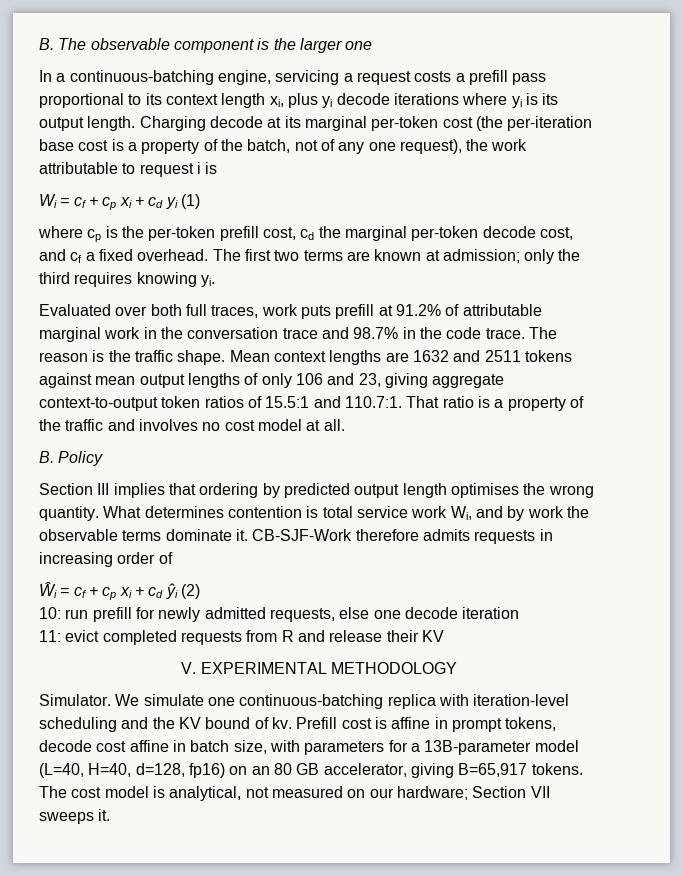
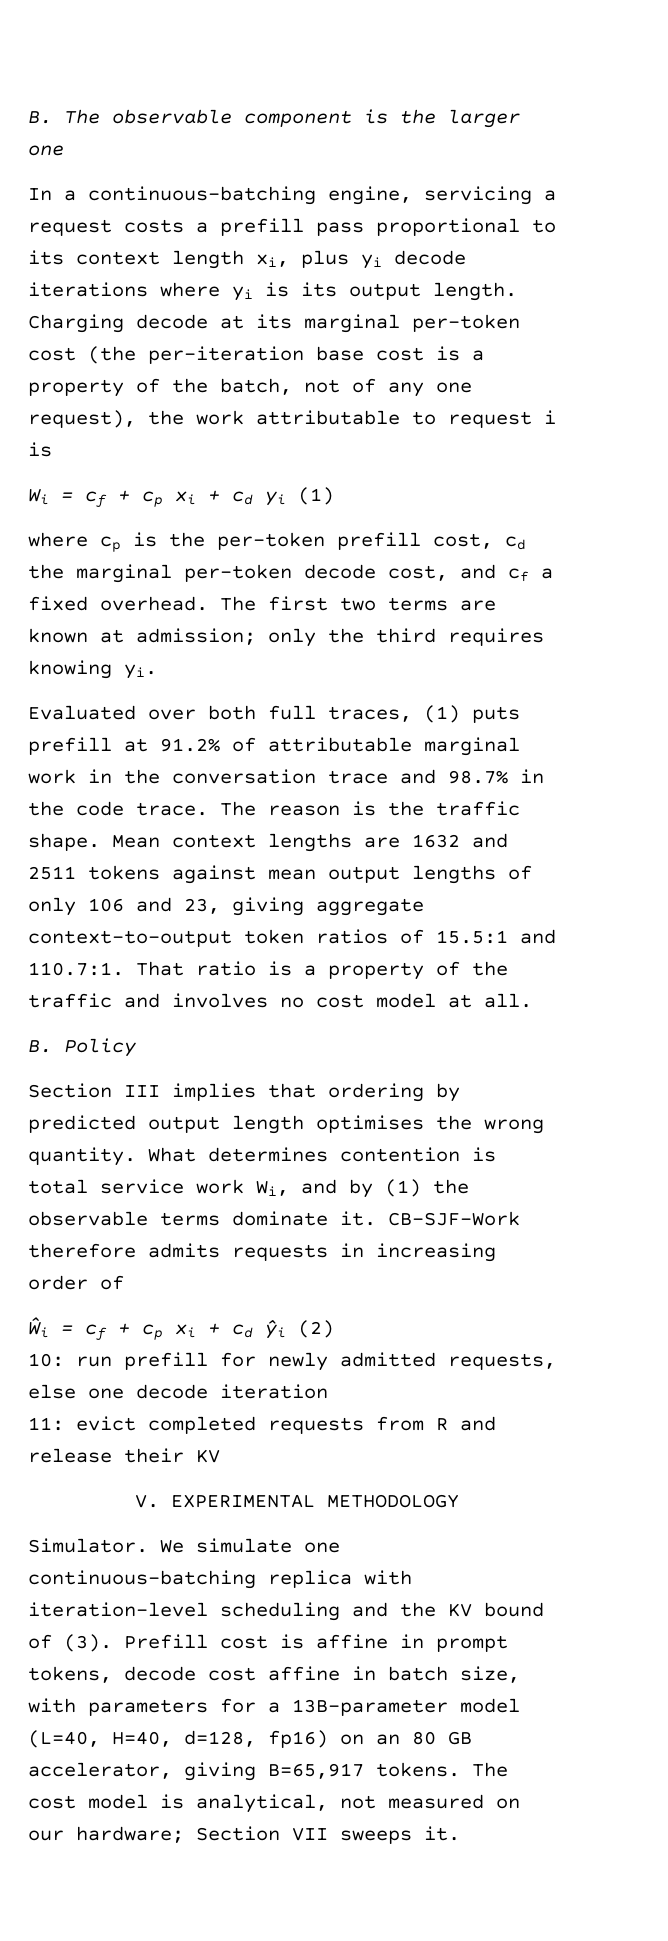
- Evaluated over both full traces, work puts prefill at 91.2% of attributable marginal work in the conversation trace and 98.7% in the code trace.
+ Evaluated over both full traces, (1) puts prefill at 91.2% of attributable marginal work in the conversation trace and 98.7% in the code trace.
- What determines contention is total service work Wi, and by work the observable terms dominate it.
+ What determines contention is total service work Wi, and by (1) the observable terms dominate it.
- We simulate one continuous-batching replica with iteration-level scheduling and the KV bound of kv.
+ We simulate one continuous-batching replica with iteration-level scheduling and the KV bound of (3).

